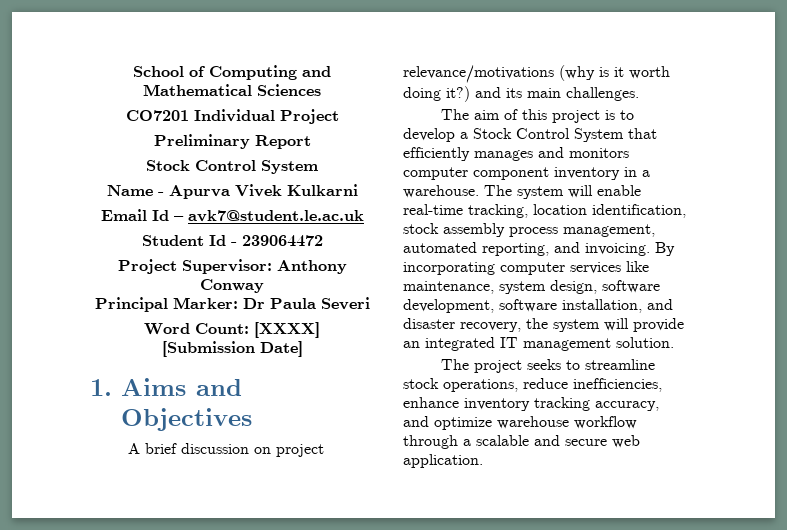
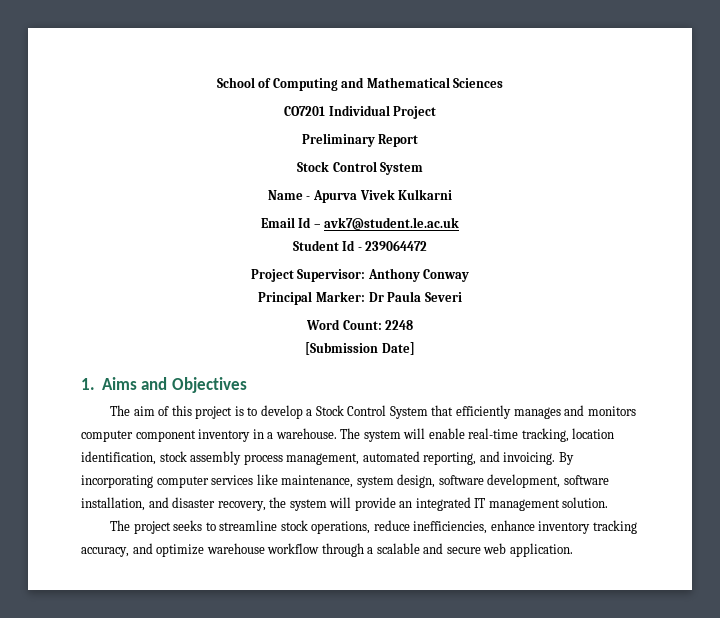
- Word Count: [XXXX]
+ Word Count: 2248
- A brief discussion on project relevance/motivations (why is it worth doing it?) and its main challenges.

